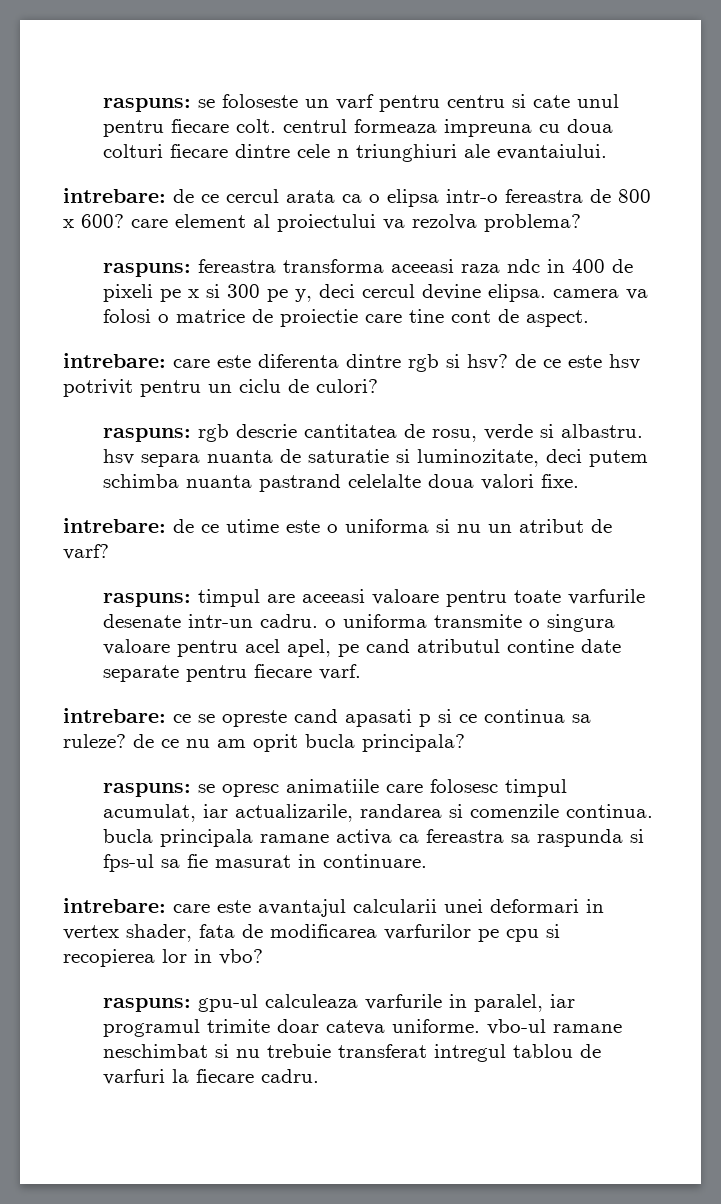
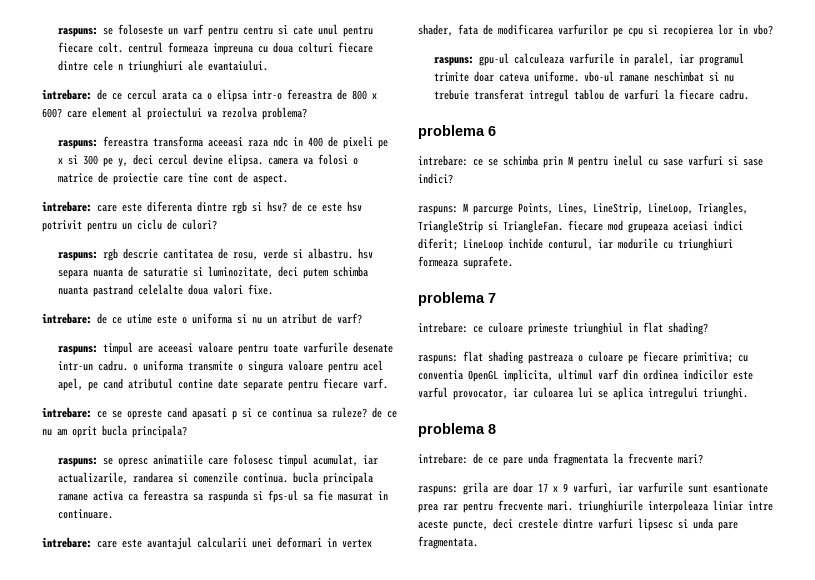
+ problema 6
+ intrebare: ce se schimba prin M pentru inelul cu sase varfuri si sase indici?
+ raspuns: M parcurge Points, Lines, LineStrip, LineLoop, Triangles, TriangleStrip si TriangleFan. fiecare mod grupeaza aceiasi indici diferit; LineLoop inchide conturul, iar modurile cu triunghiuri formeaza suprafete.
+ problema 7
+ intrebare: ce culoare primeste triunghiul in flat shading?
+ raspuns: flat shading pastreaza o culoare pe fiecare primitiva; cu conventia OpenGL implicita, ultimul varf din ordinea indicilor este varful provocator, iar culoarea lui se aplica intregului triunghi.
+ problema 8
+ intrebare: de ce pare unda fragmentata la frecvente mari?
+ raspuns: grila are doar 17 x 9 varfuri, iar varfurile sunt esantionate prea rar pentru frecvente mari. triunghiurile interpoleaza liniar intre aceste puncte, deci crestele dintre varfuri lipsesc si unda pare fragmentata.

